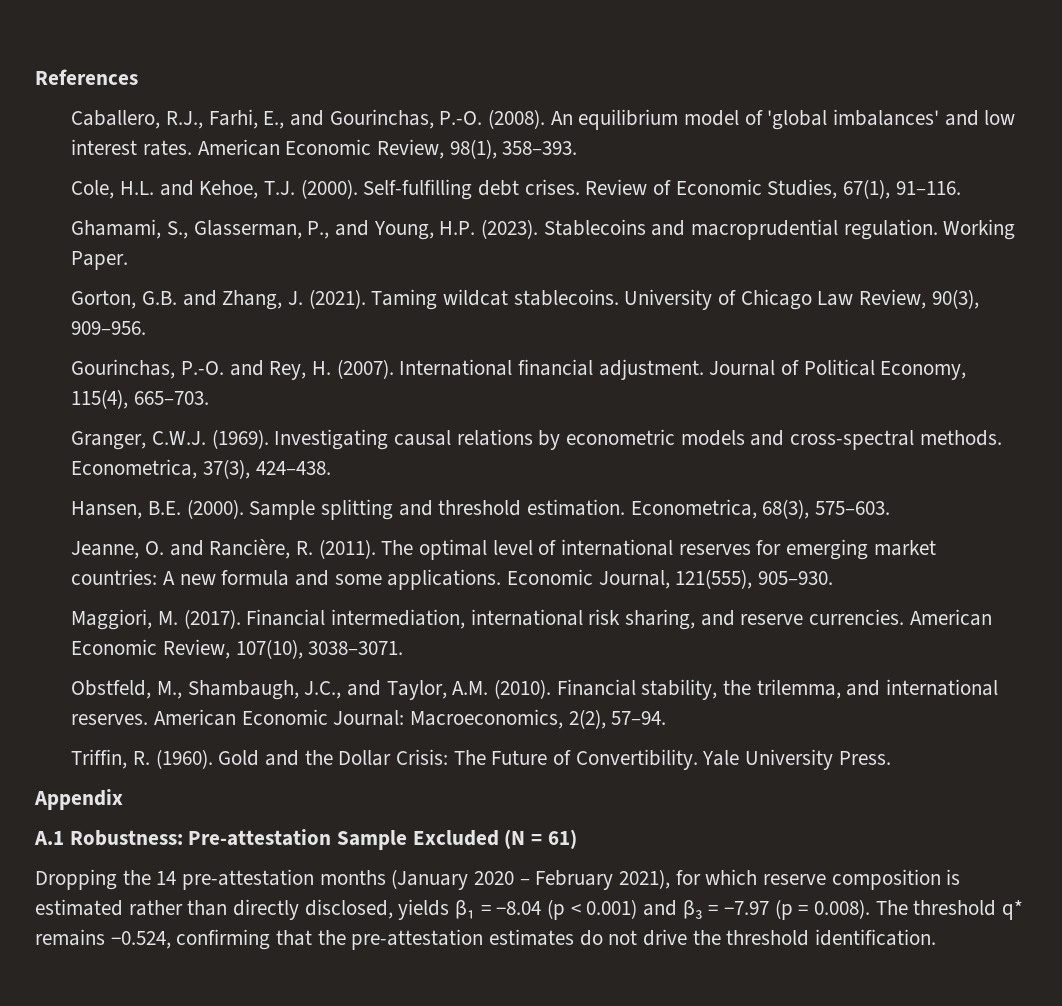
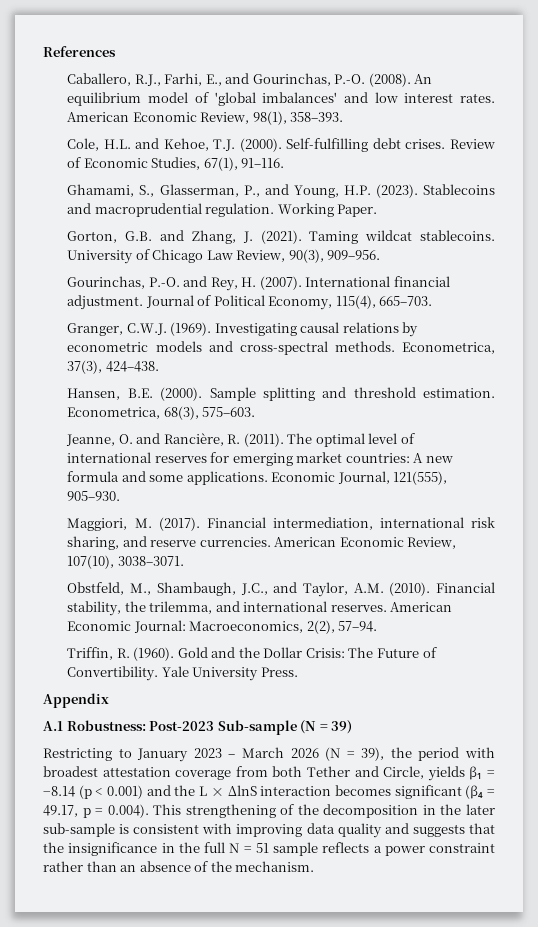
- A.1 Robustness: Pre-attestation Sample Excluded (N = 61)
- Dropping the 14 pre-attestation months (January 2020 – February 2021), for which reserve composition is estimated rather than directly disclosed, yields β₁ = −8.04 (p < 0.001) and β₃ = −7.97 (p = 0.008). The threshold q* remains −0.524, confirming that the pre-attestation estimates do not drive the threshold identification.
+ A.1 Robustness: Post-2023 Sub-sample (N = 39)
+ Restricting to January 2023 – March 2026 (N = 39), the period with broadest attestation coverage from both Tether and Circle, yields β₁ = −8.14 (p < 0.001) and the L × ΔlnS interaction becomes significant (β₄ = 49.17, p = 0.004). This strengthening of the decomposition in the later sub-sample is consistent with improving data quality and suggests that the insignificance in the full N = 51 sample reflects a power constraint rather than an absence of the mechanism.

